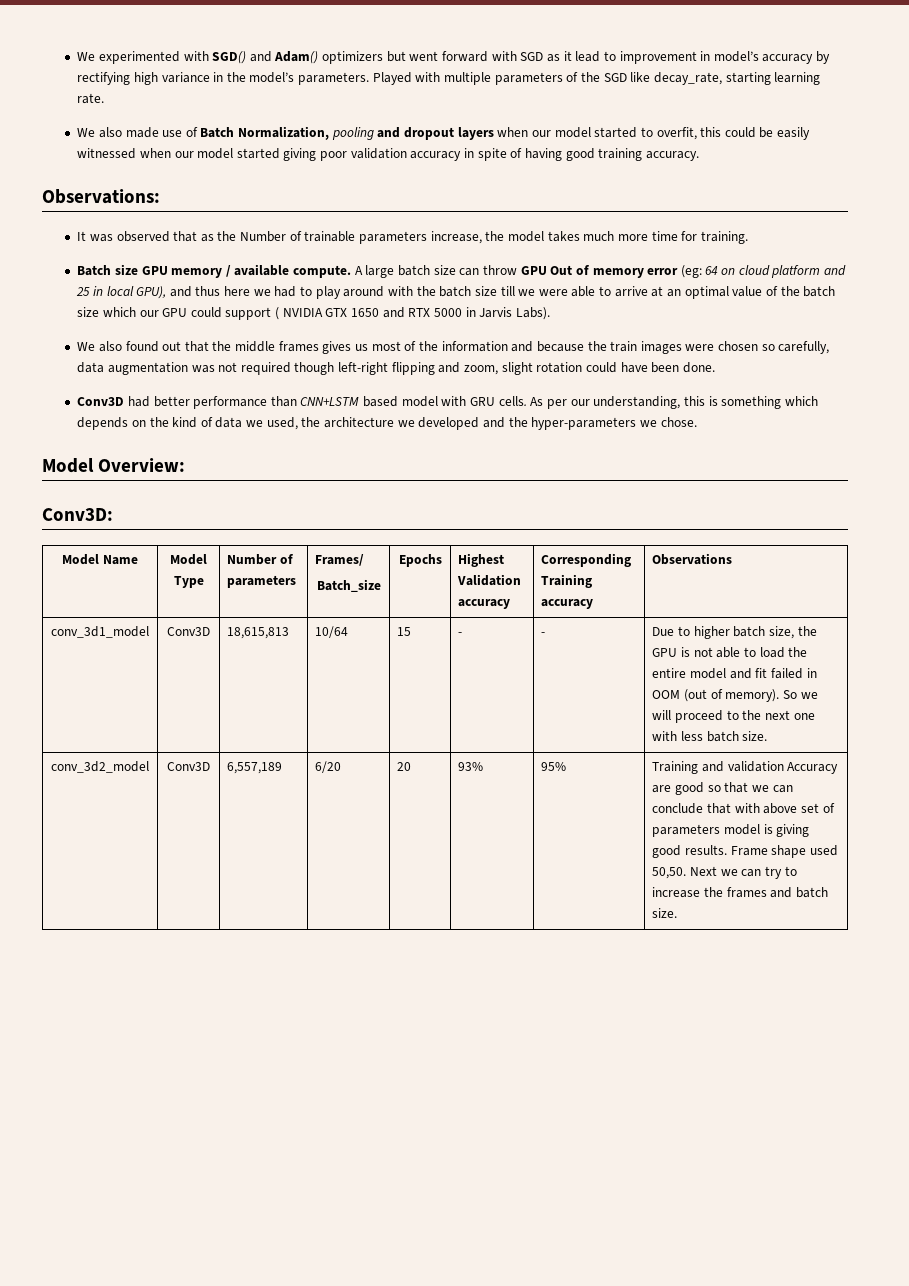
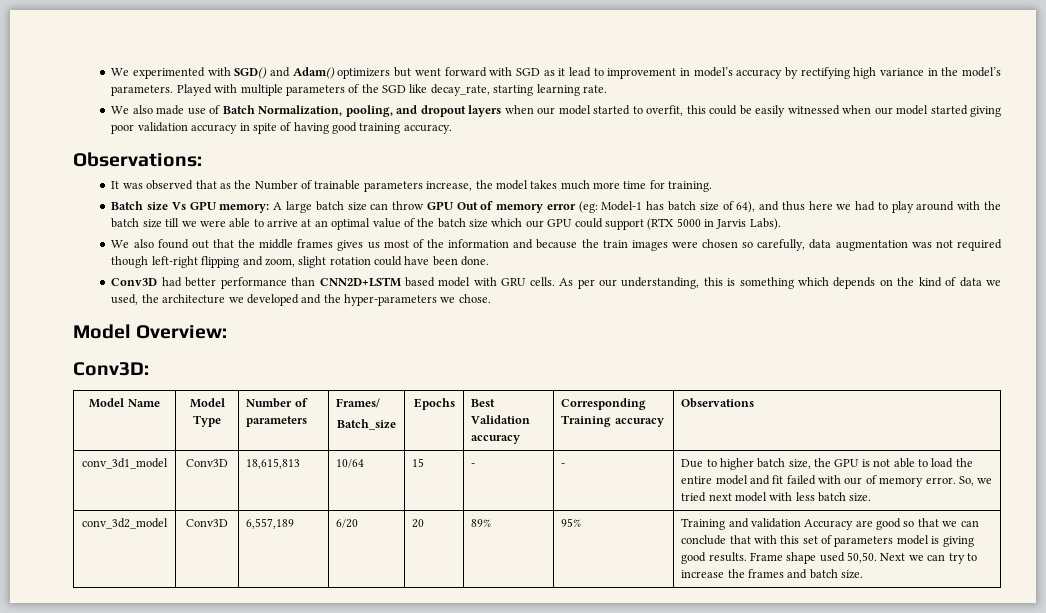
- We also made use of Batch Normalization, pooling and dropout layers when our model started to overfit, this could be easily witnessed when our model started giving poor validation accuracy in spite of having good training accuracy.
+ We also made use of Batch Normalization, pooling, and dropout layers when our model started to overfit, this could be easily witnessed when our model started giving poor validation accuracy in spite of having good training accuracy.
- Batch size GPU memory / available compute. A large batch size can throw GPU Out of memory error (eg: 64 on cloud platform and 25 in local GPU), and thus here we had to play around with the batch size till we were able to arrive at an optimal value of the batch size which our GPU could support ( NVIDIA GTX 1650 and RTX 5000 in Jarvis Labs).
+ Batch size Vs GPU memory: A large batch size can throw GPU Out of memory error (eg: Model-1 has batch size of 64), and thus here we had to play around with the batch size till we were able to arrive at an optimal value of the batch size which our GPU could support (RTX 5000 in Jarvis Labs).
- Conv3D had better performance than CNN+LSTM based model with GRU cells.
+ Conv3D had better performance than CNN2D+LSTM based model with GRU cells.
  Model Name | Model Type | Number of parameters | Frames/
- Batch_size | Epochs | Highest Validation accuracy | Corresponding Training accuracy | Observations
+ Batch_size | Epochs | Best Validation accuracy | Corresponding Training accuracy | Observations
- Due to higher batch size, the GPU is not able to load the entire model and fit failed in OOM (out of memory). So we will proceed to the next one with less batch size.
+ Due to higher batch size, the GPU is not able to load the entire model and fit failed with our of memory error. So, we tried next model with less batch size.
- 93%
+ 89%
- Training and validation Accuracy are good so that we can conclude that with above set of parameters model is giving good results.
+ Training and validation Accuracy are good so that we can conclude that with this set of parameters model is giving good results.

